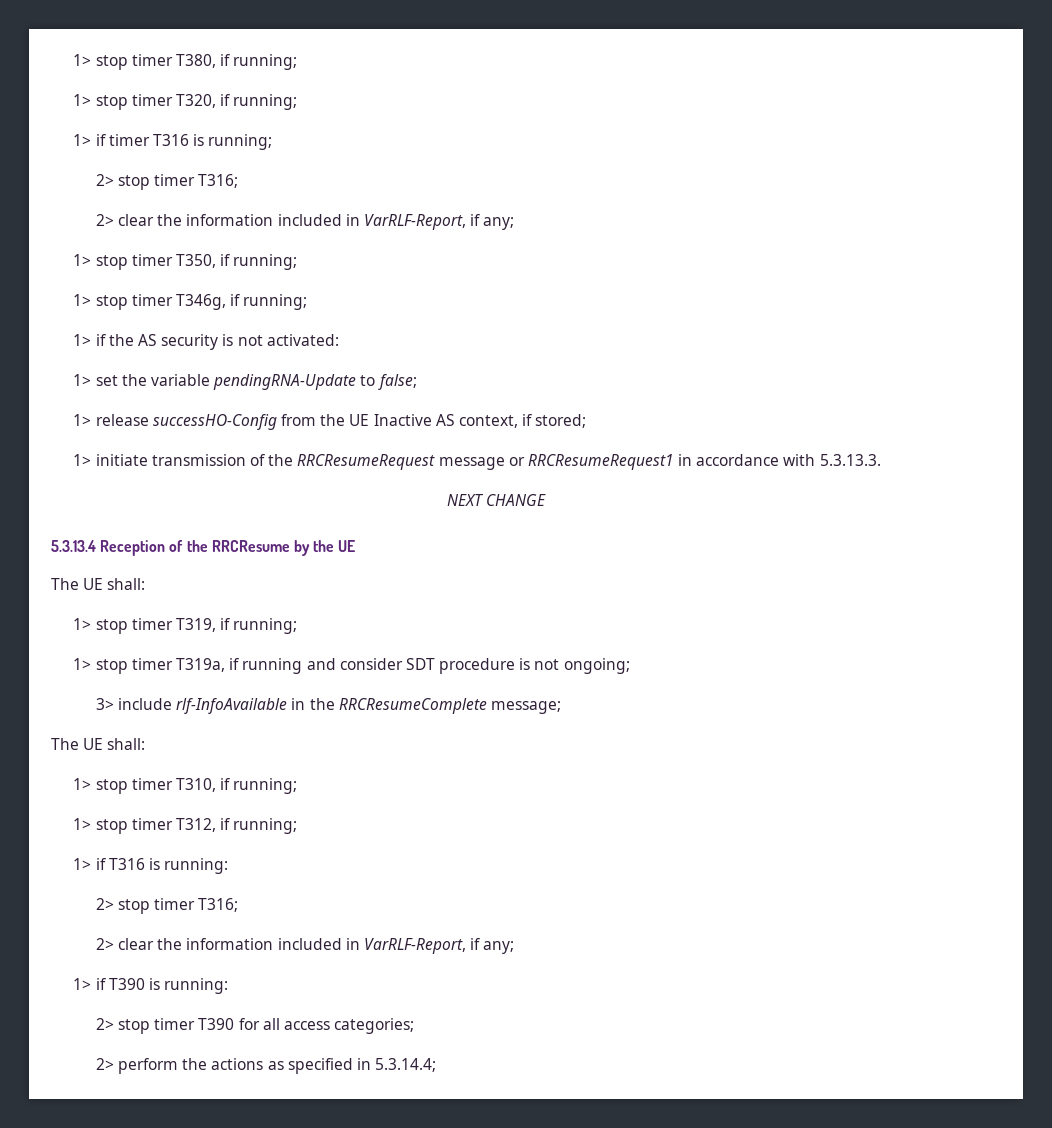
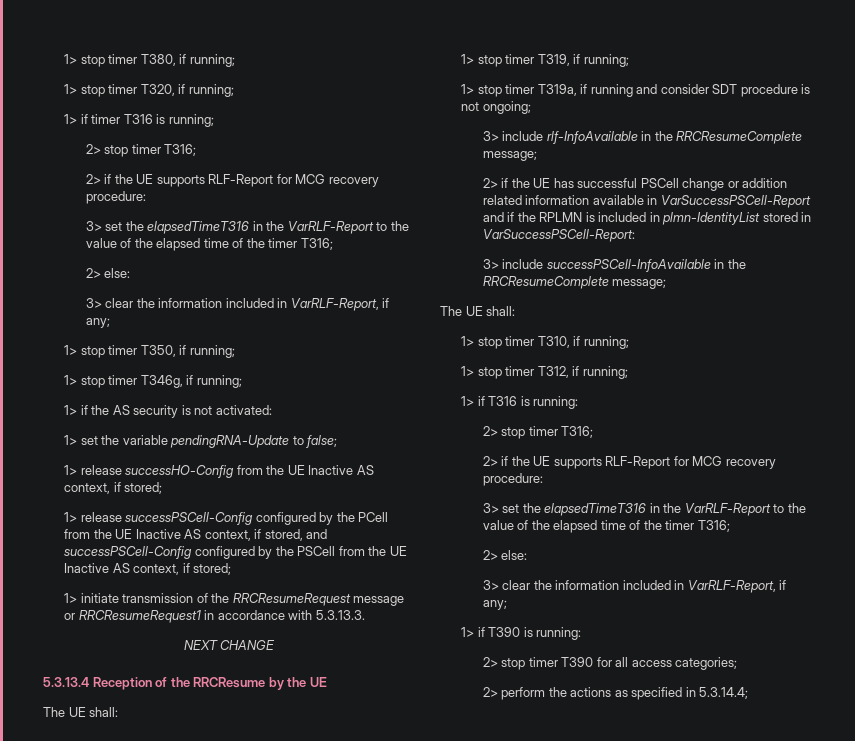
  1> if timer T316 is running;
  2> stop timer T316;
- 2> clear the information included in VarRLF-Report, if any;
+ 2> if the UE supports RLF-Report for MCG recovery procedure:
+ 3> set the elapsedTimeT316 in the VarRLF-Report to the value of the elapsed time of the timer T316;
+ 2> else:
+ 3> clear the information included in VarRLF-Report, if any;
+ 1> release successPSCell-Config configured by the PCell from the UE Inactive AS context, if stored, and successPSCell-Config configured by the PSCell from the UE Inactive AS context, if stored;
+ 2> if the UE has successful PSCell change or addition related information available in VarSuccessPSCell-Report and if the RPLMN is included in plmn-IdentityList stored in VarSuccessPSCell-Report:
+ 3> include successPSCell-InfoAvailable in the RRCResumeComplete message;
  1> if T316 is running:
  2> stop timer T316;
- 2> clear the information included in VarRLF-Report, if any;
+ 2> if the UE supports RLF-Report for MCG recovery procedure:
+ 3> set the elapsedTimeT316 in the VarRLF-Report to the value of the elapsed time of the timer T316;
+ 2> else:
+ 3> clear the information included in VarRLF-Report, if any;

